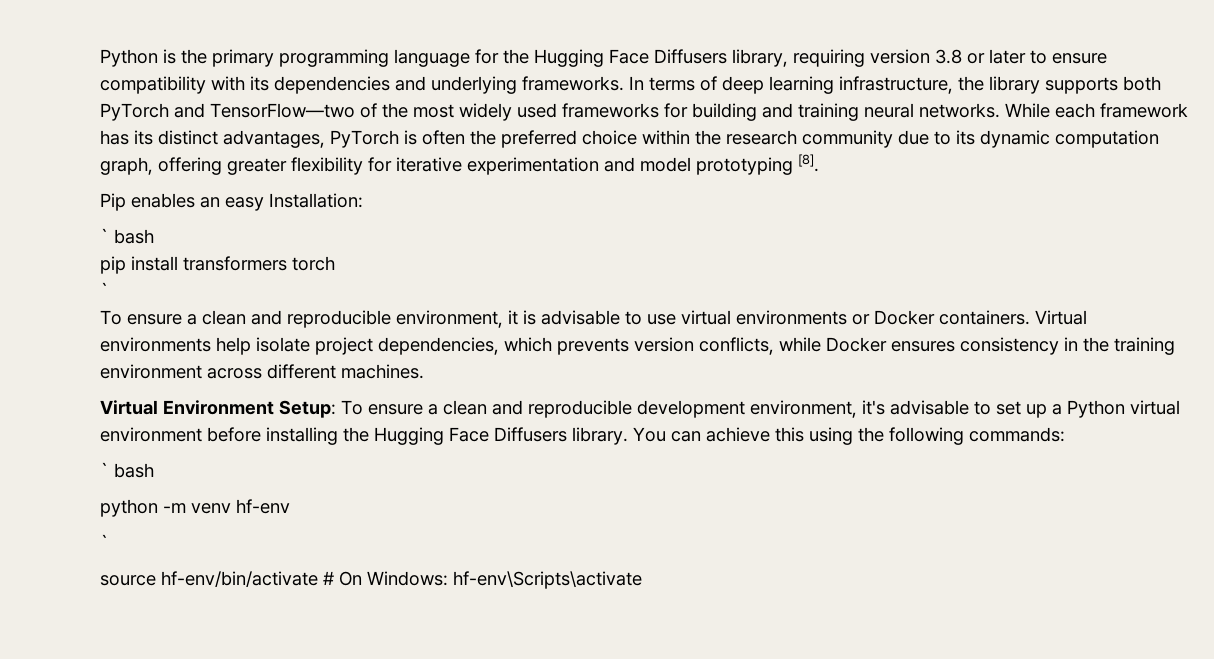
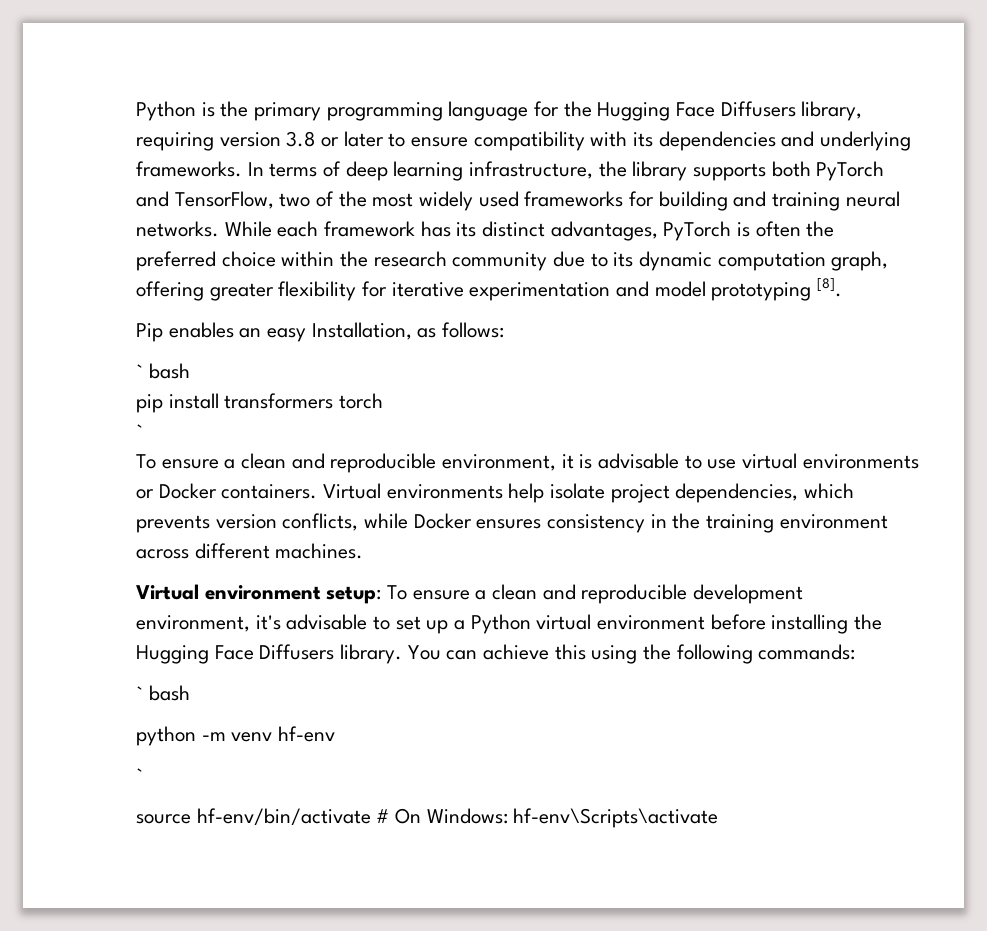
- In terms of deep learning infrastructure, the library supports both PyTorch and TensorFlow—two of the most widely used frameworks for building and training neural networks.
+ In terms of deep learning infrastructure, the library supports both PyTorch and TensorFlow, two of the most widely used frameworks for building and training neural networks.
- Pip enables an easy Installation:
+ Pip enables an easy Installation, as follows:
- Virtual Environment Setup: To ensure a clean and reproducible development environment, it's advisable to set up a Python virtual environment before installing the Hugging Face Diffusers library.
+ Virtual environment setup: To ensure a clean and reproducible development environment, it's advisable to set up a Python virtual environment before installing the Hugging Face Diffusers library.

